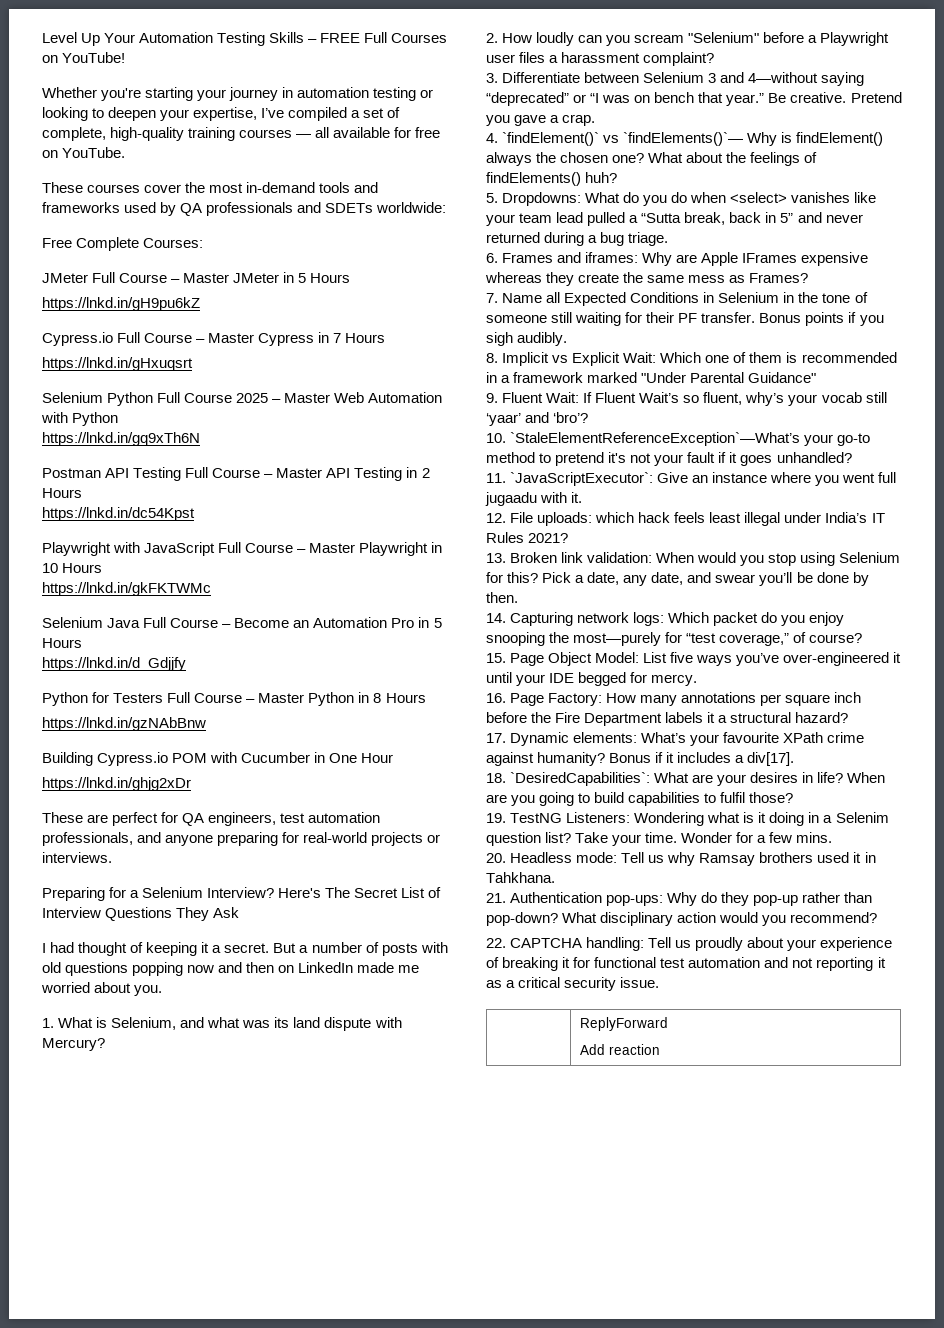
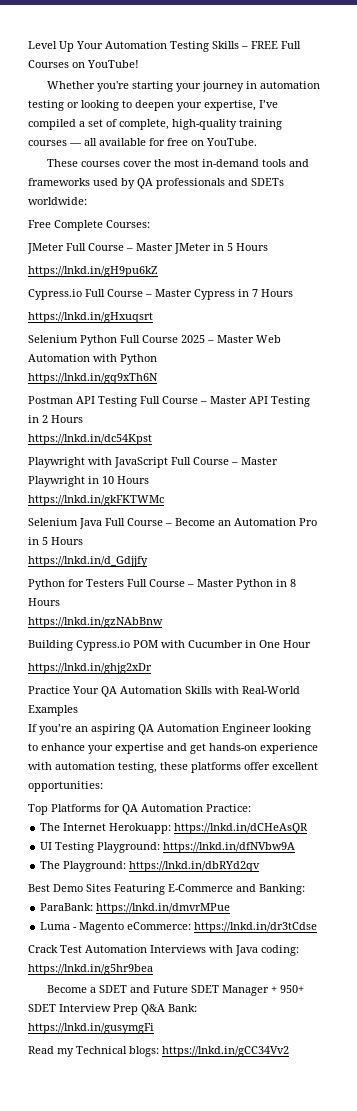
- These are perfect for QA engineers, test automation professionals, and anyone preparing for real-world projects or interviews.
- Preparing for a Selenium Interview? Here's The Secret List of Interview Questions They Ask
- I had thought of keeping it a secret. But a number of posts with old questions popping now and then on LinkedIn made me worried about you.
- 1. What is Selenium, and what was its land dispute with Mercury?
- 2. How loudly can you scream "Selenium" before a Playwright user files a harassment complaint?
- 3. Differentiate between Selenium 3 and 4—without saying “deprecated” or “I was on bench that year.” Be creative. Pretend you gave a crap.
- 4. `findElement()` vs `findElements()`— Why is findElement() always the chosen one? What about the feelings of findElements() huh?
- 5. Dropdowns: What do you do when <select> vanishes like your team lead pulled a “Sutta break, back in 5” and never returned during a bug triage.
- 6. Frames and iframes: Why are Apple IFrames expensive whereas they create the same mess as Frames?
- 7. Name all Expected Conditions in Selenium in the tone of someone still waiting for their PF transfer. Bonus points if you sigh audibly.
- 8. Implicit vs Explicit Wait: Which one of them is recommended in a framework marked "Under Parental Guidance"
- 9. Fluent Wait: If Fluent Wait’s so fluent, why’s your vocab still ‘yaar’ and ‘bro’?
- 10. `StaleElementReferenceException`—What’s your go-to method to pretend it's not your fault if it goes unhandled?
- 11. `JavaScriptExecutor`: Give an instance where you went full jugaadu with it.
- 12. File uploads: which hack feels least illegal under India’s IT Rules 2021?
- 13. Broken link validation: When would you stop using Selenium for this? Pick a date, any date, and swear you’ll be done by then.
- 14. Capturing network logs: Which packet do you enjoy snooping the most—purely for “test coverage,” of course?
- 15. Page Object Model: List five ways you’ve over-engineered it until your IDE begged for mercy.
- 16. Page Factory: How many annotations per square inch before the Fire Department labels it a structural hazard?
- 17. Dynamic elements: What’s your favourite XPath crime against humanity? Bonus if it includes a div[17].
- 18. `DesiredCapabilities`: What are your desires in life? When are you going to build capabilities to fulfil those?
- 19. TestNG Listeners: Wondering what is it doing in a Selenim question list? Take your time. Wonder for a few mins.
- 20. Headless mode: Tell us why Ramsay brothers used it in Tahkhana.
- 21. Authentication pop-ups: Why do they pop-up rather than pop-down? What disciplinary action would you recommend?
- 22. CAPTCHA handling: Tell us proudly about your experience of breaking it for functional test automation and not reporting it as a critical security issue.
- | ReplyForward
- Add reaction
+ Practice Your QA Automation Skills with Real-World Examples
+ If you’re an aspiring QA Automation Engineer looking to enhance your expertise and get hands-on experience with automation testing, these platforms offer excellent opportunities:
+ Top Platforms for QA Automation Practice:
+ The Internet Herokuapp: https://lnkd.in/dCHeAsQR
+ UI Testing Playground: https://lnkd.in/dfNVbw9A
+ The Playground: https://lnkd.in/dbRYd2qv
+ Best Demo Sites Featuring E-Commerce and Banking:
+ ParaBank: https://lnkd.in/dmvrMPue
+ Luma - Magento eCommerce: https://lnkd.in/dr3tCdse
+ Crack Test Automation Interviews with Java coding: https://lnkd.in/g5hr9bea
+ Become a SDET and Future SDET Manager + 950+ SDET Interview Prep Q&A Bank: https://lnkd.in/gusymgFi
+ Read my Technical blogs: https://lnkd.in/gCC34Vv2

